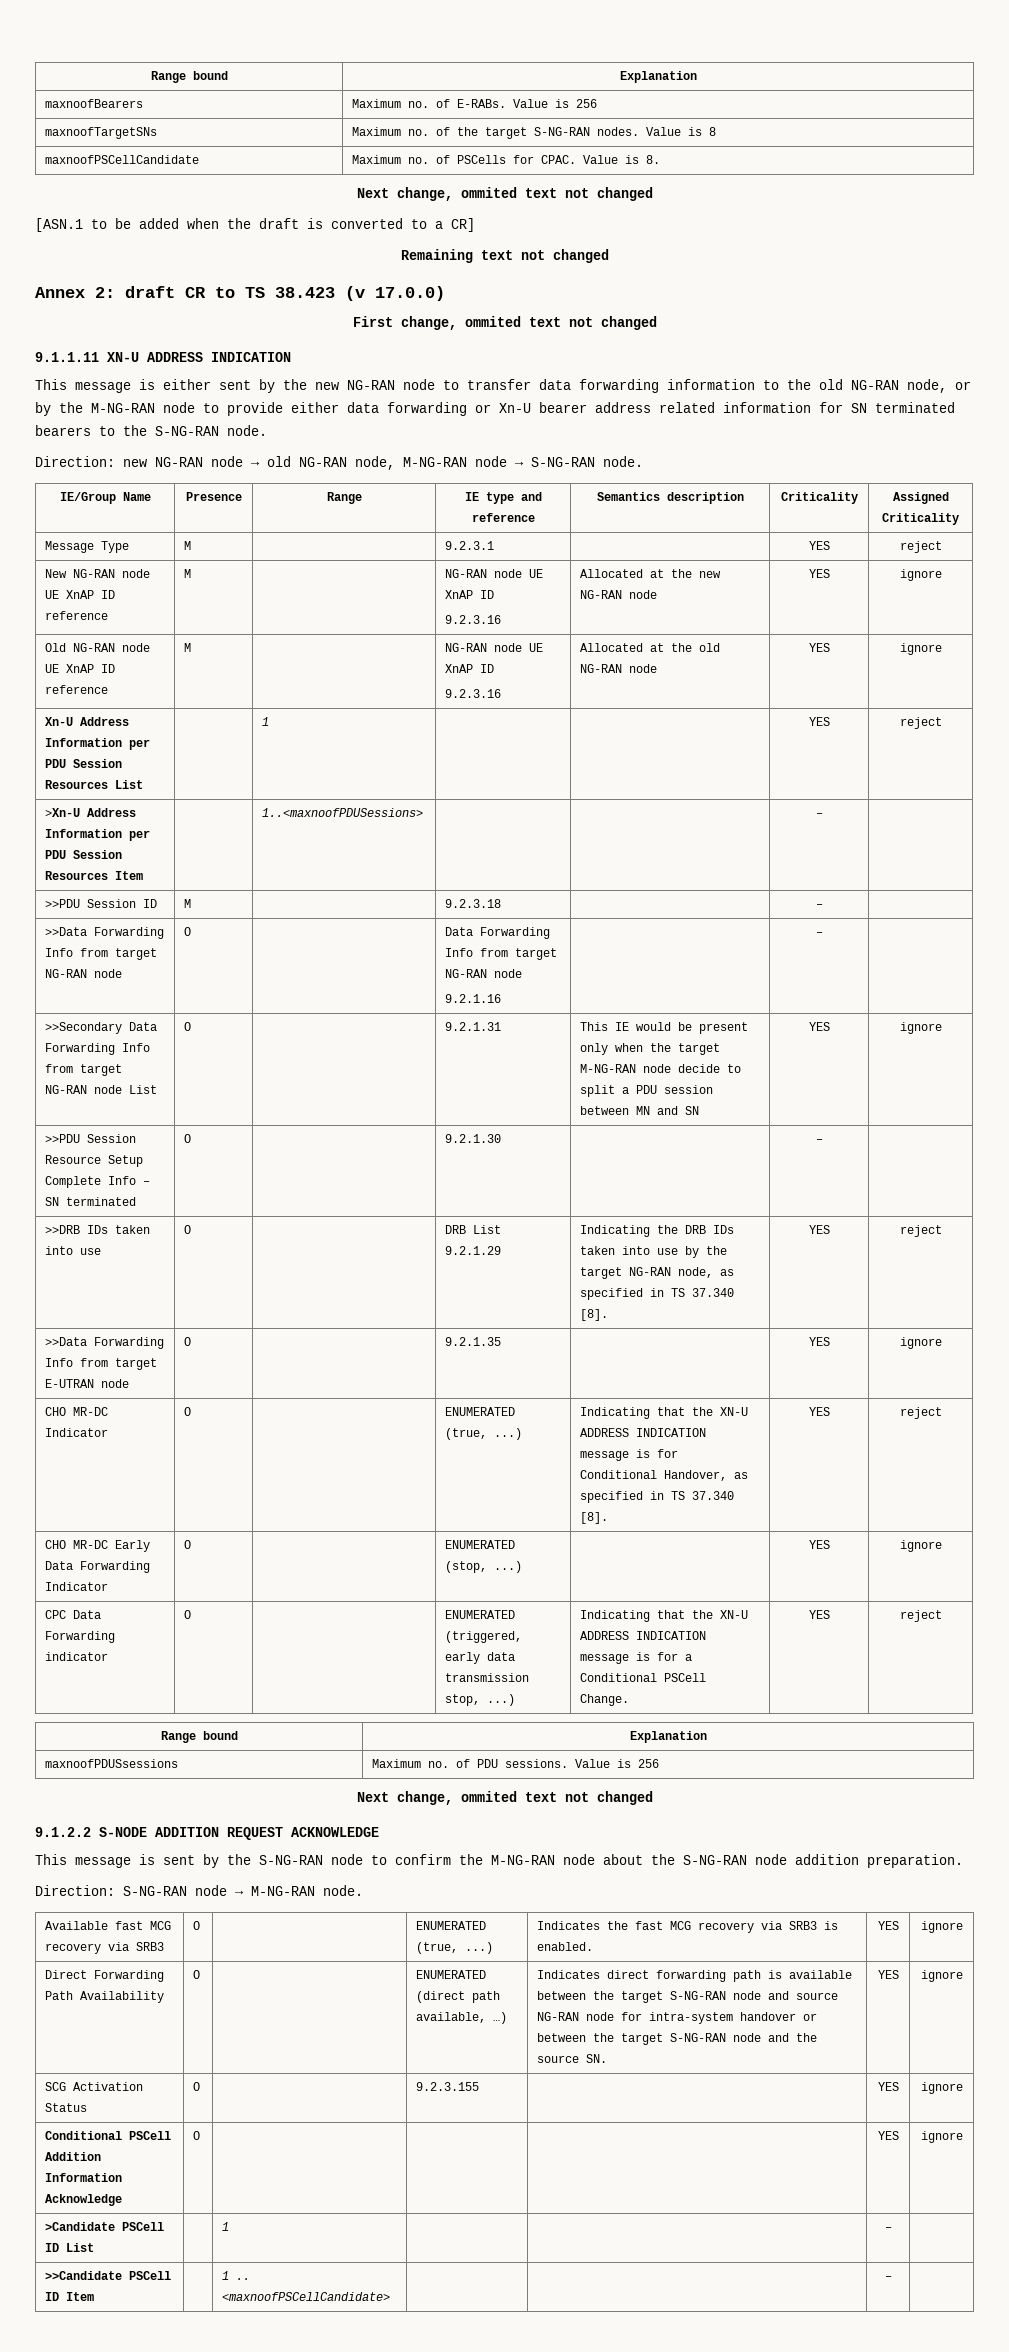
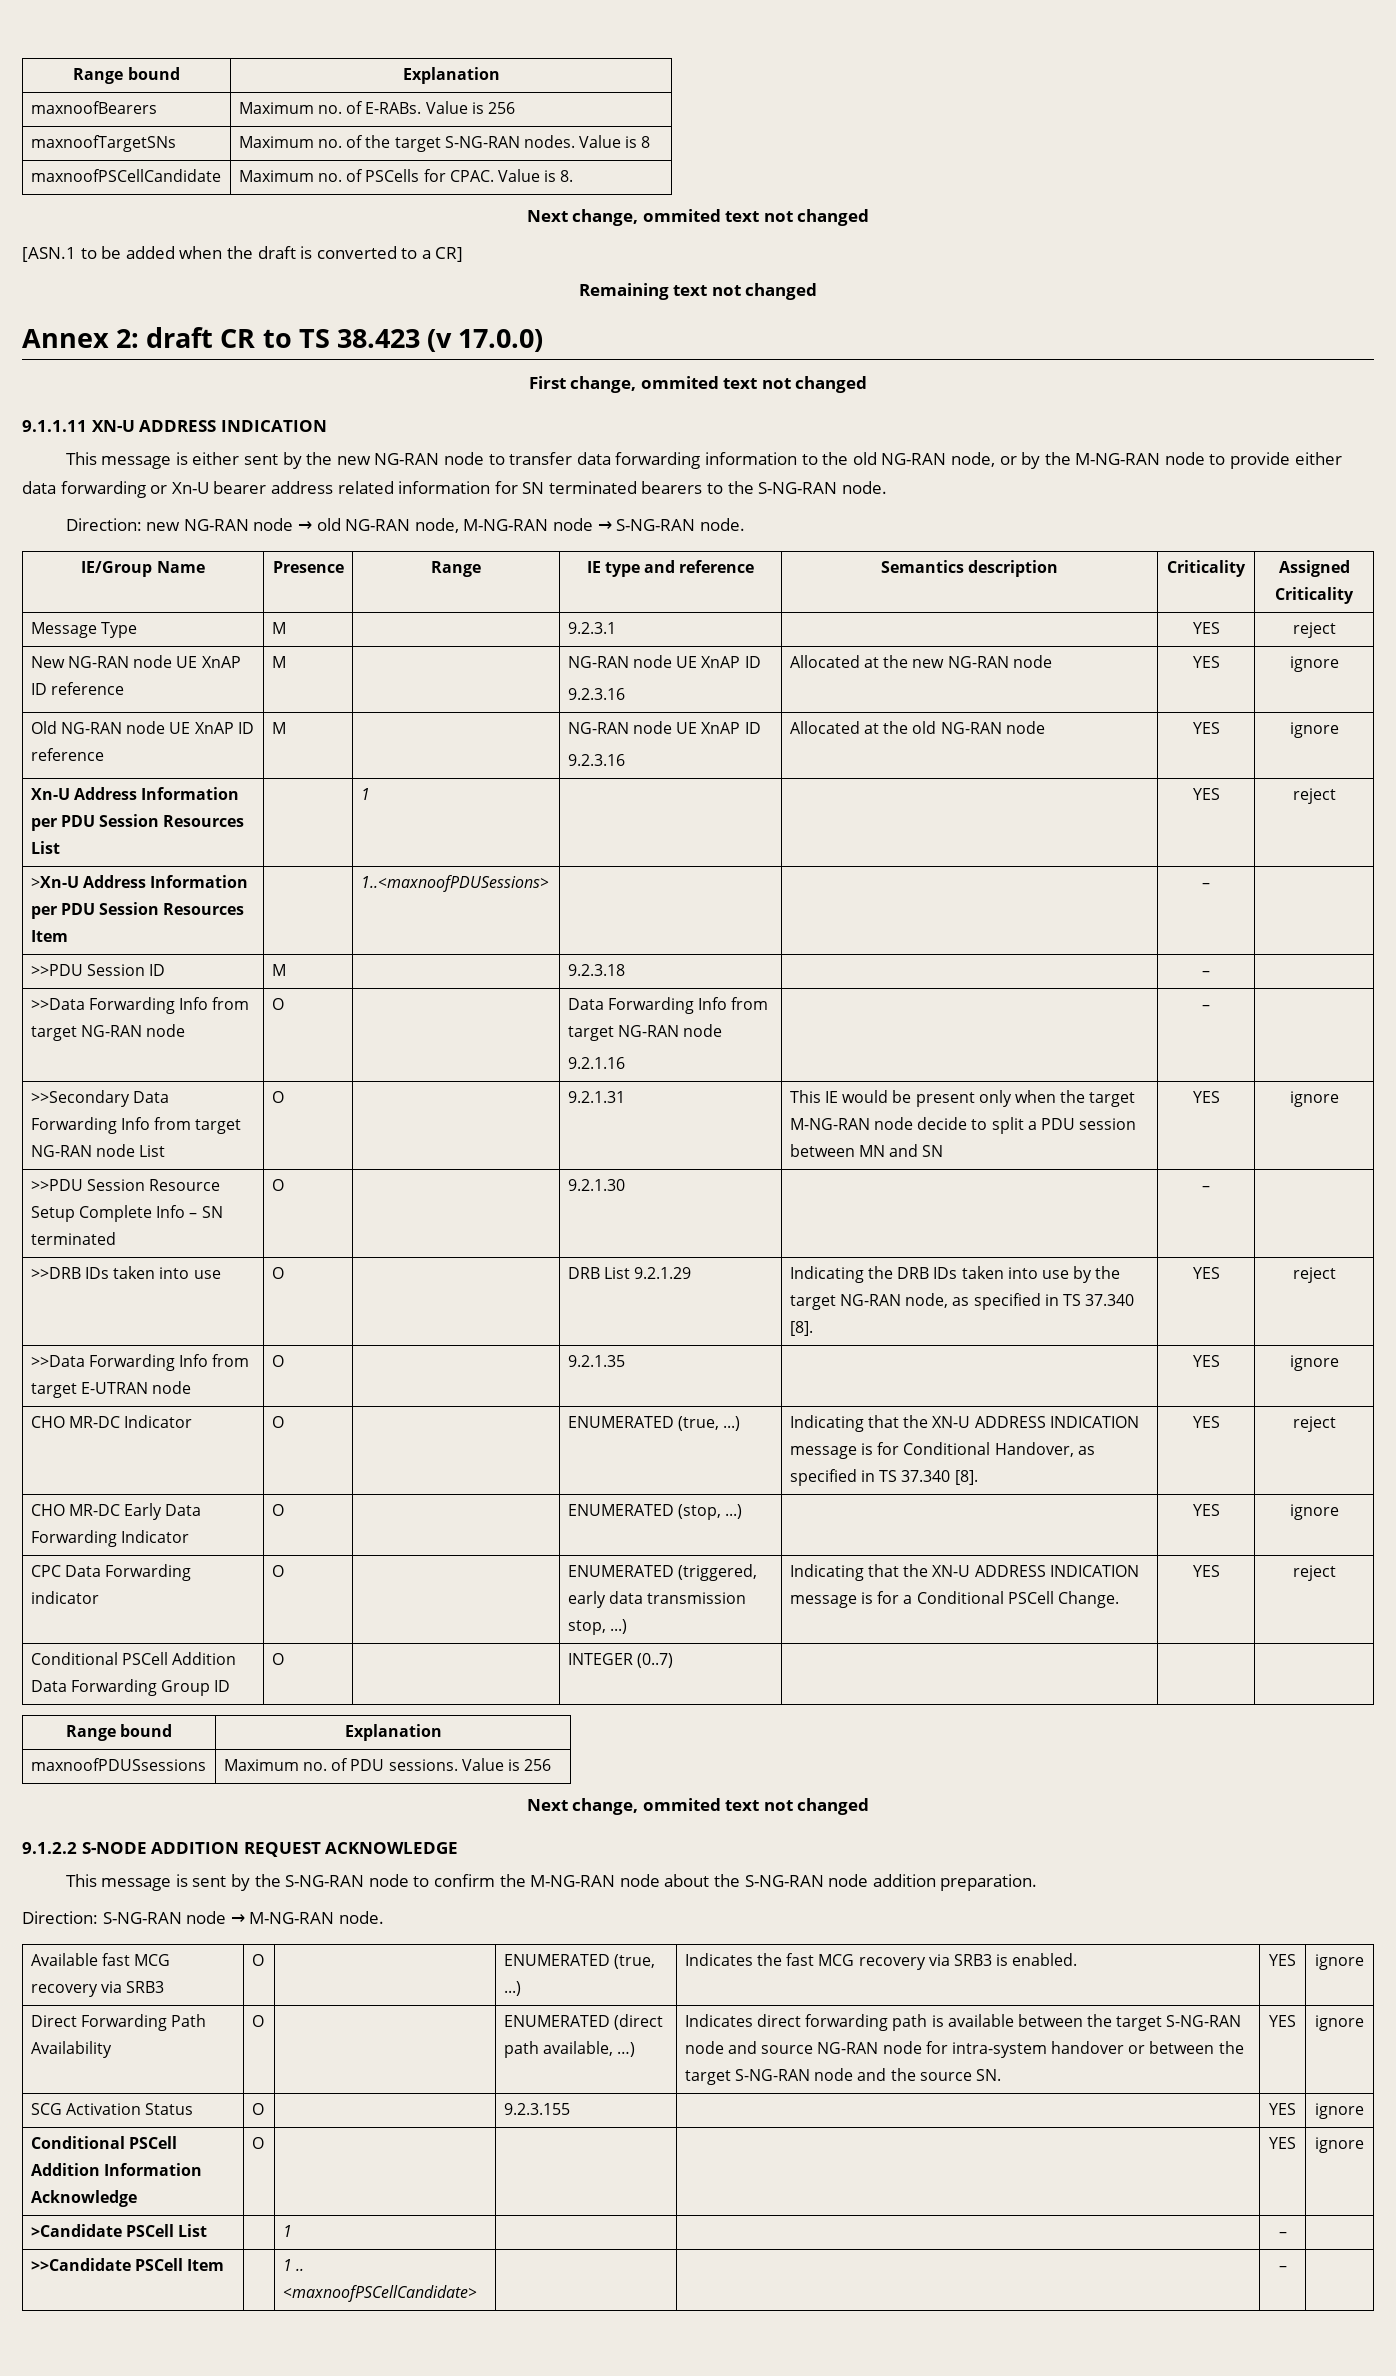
+ Conditional PSCell Addition Data Forwarding Group ID | O | | INTEGER (0..7) | | |
- >Candidate PSCell ID List | | 1 | | | – |
+ >Candidate PSCell List | | 1 | | | – |
- >>Candidate PSCell ID Item | | 1 .. <maxnoofPSCellCandidate> | | | – |
+ >>Candidate PSCell Item | | 1 .. <maxnoofPSCellCandidate> | | | – |

